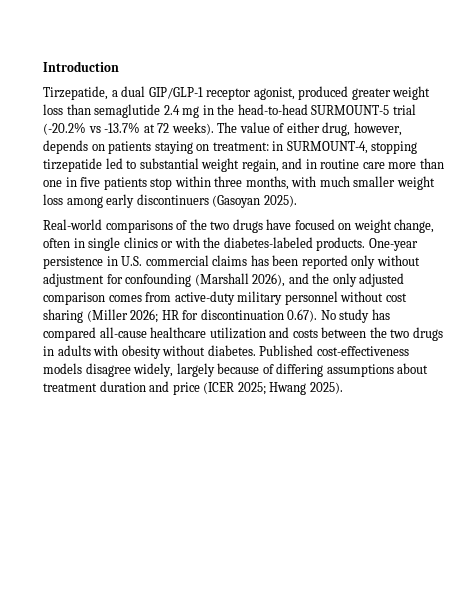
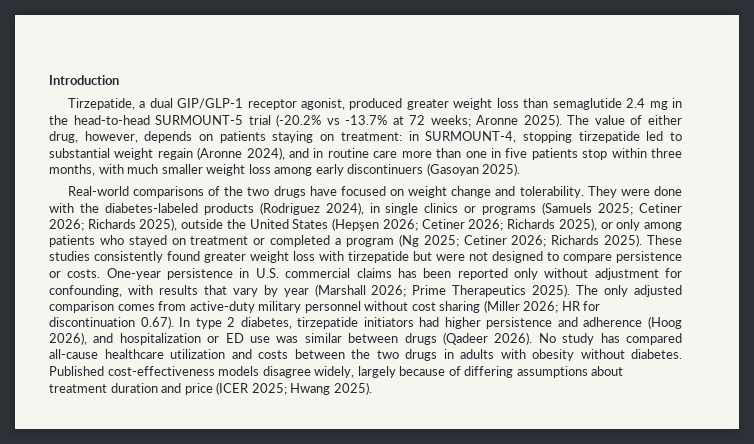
- Tirzepatide, a dual GIP/GLP-1 receptor agonist, produced greater weight loss than semaglutide 2.4 mg in the head-to-head SURMOUNT-5 trial (-20.2% vs -13.7% at 72 weeks).
+ Tirzepatide, a dual GIP/GLP-1 receptor agonist, produced greater weight loss than semaglutide 2.4 mg in the head-to-head SURMOUNT-5 trial (-20.2% vs -13.7% at 72 weeks; Aronne 2025).
- The value of either drug, however, depends on patients staying on treatment: in SURMOUNT-4, stopping tirzepatide led to substantial weight regain, and in routine care more than one in five patients stop within three months, with much smaller weight loss among early discontinuers (Gasoyan 2025).
+ The value of either drug, however, depends on patients staying on treatment: in SURMOUNT-4, stopping tirzepatide led to substantial weight regain (Aronne 2024), and in routine care more than one in five patients stop within three months, with much smaller weight loss among early discontinuers (Gasoyan 2025).
- Real-world comparisons of the two drugs have focused on weight change, often in single clinics or with the diabetes-labeled products.
+ Real-world comparisons of the two drugs have focused on weight change and tolerability. They were done with the diabetes-labeled products (Rodriguez 2024), in single clinics or programs (Samuels 2025; Cetiner 2026; Richards 2025), outside the United States (Hepşen 2026; Cetiner 2026; Richards 2025), or only among patients who stayed on treatment or completed a program (Ng 2025; Cetiner 2026; Richards 2025). These studies consistently found greater weight loss with tirzepatide but were not designed to compare persistence or costs.
- One-year persistence in U.S. commercial claims has been reported only without adjustment for confounding (Marshall 2026), and the only adjusted comparison comes from active-duty military personnel without cost sharing (Miller 2026; HR for discontinuation 0.67). No study has compared all-cause healthcare utilization and costs between the two drugs in adults with obesity without diabetes.
+ One-year persistence in U.S. commercial claims has been reported only without adjustment for confounding, with results that vary by year (Marshall 2026; Prime Therapeutics 2025). The only adjusted comparison comes from active-duty military personnel without cost sharing (Miller 2026; HR for discontinuation 0.67). In type 2 diabetes, tirzepatide initiators had higher persistence and adherence (Hoog 2026), and hospitalization or ED use was similar between drugs (Qadeer 2026). No study has compared all-cause healthcare utilization and costs between the two drugs in adults with obesity without diabetes.

